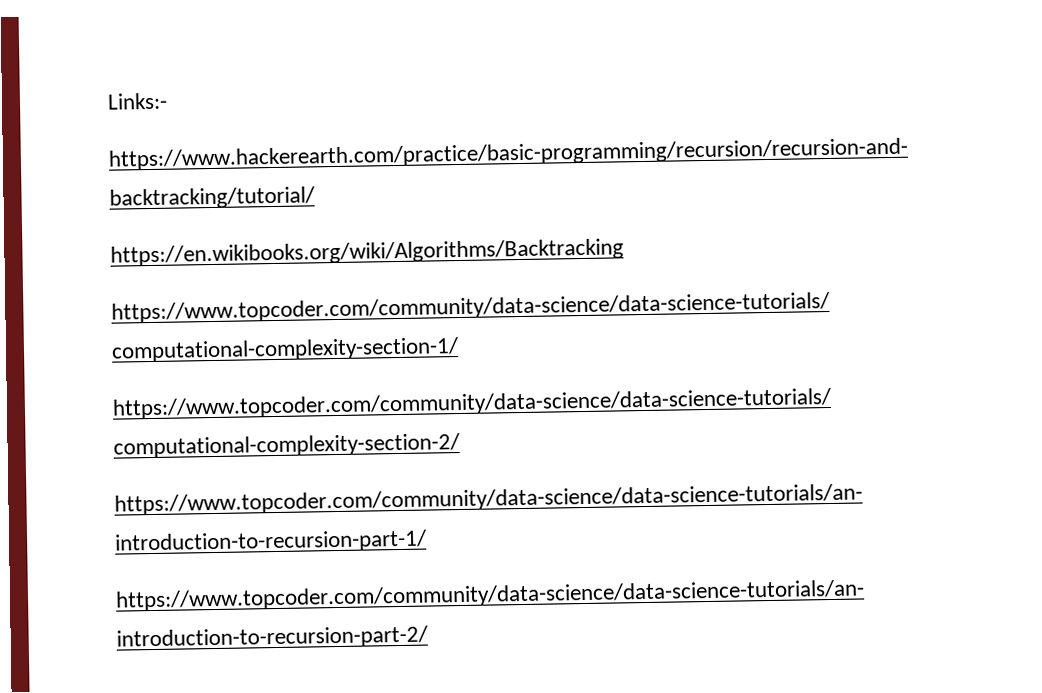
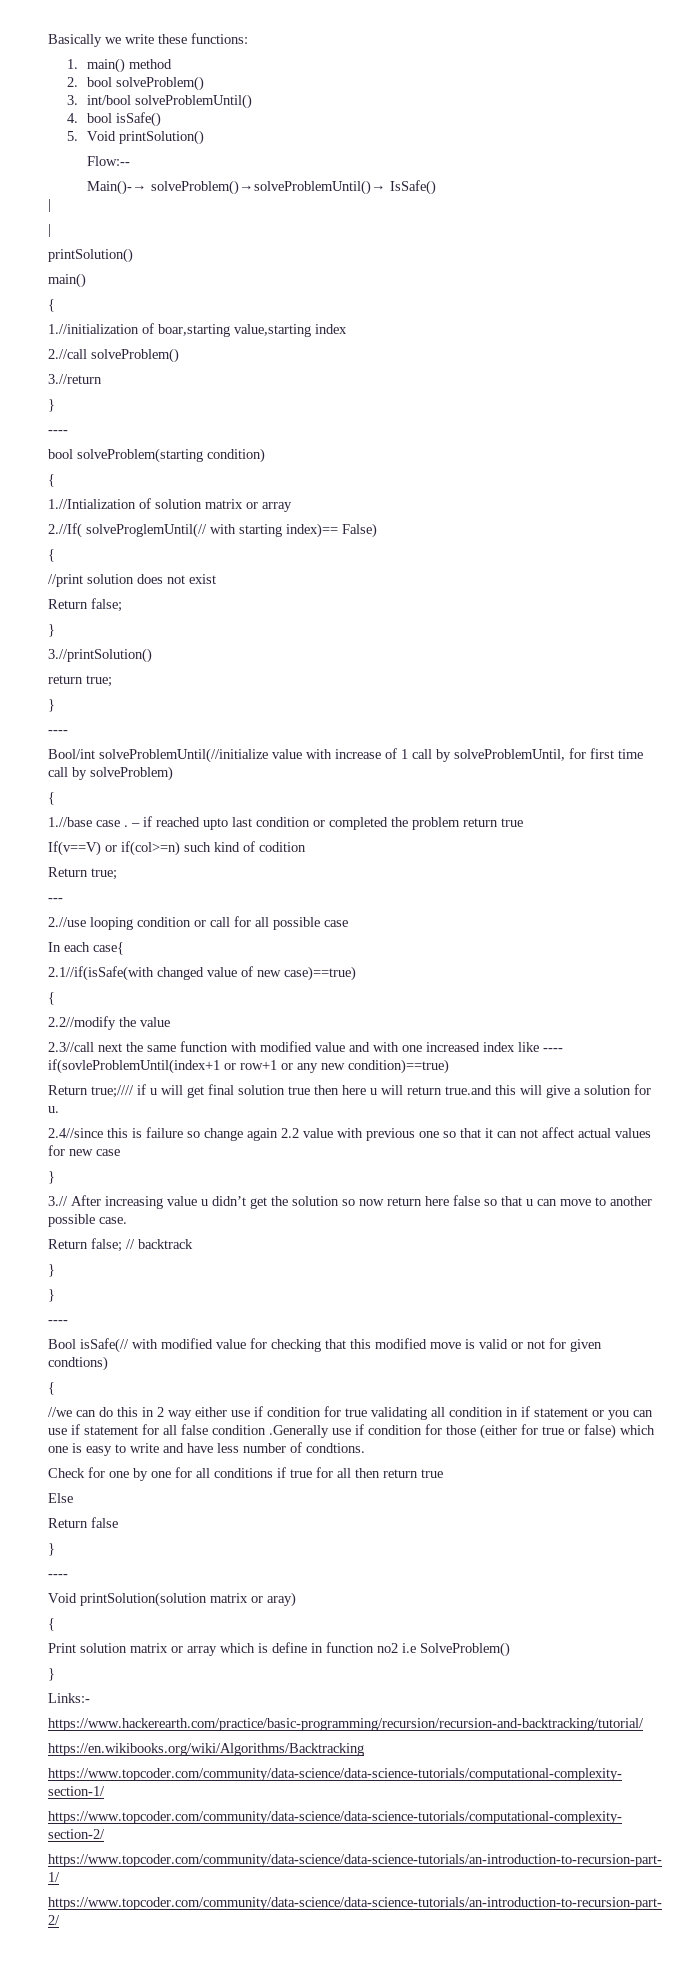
+ Basically we write these functions:
+ 1. main() method
+ 2. bool solveProblem()
+ 3. int/bool solveProblemUntil()
+ 4. bool isSafe()
+ 5. Void printSolution()
+ Flow:--
+ Main()-→ solveProblem()→solveProblemUntil()→ IsSafe()
+ |
+ |
+ printSolution()
+ main()
+ {
+ 1.//initialization of boar,starting value,starting index
+ 2.//call solveProblem()
+ 3.//return
+ }
+ ----
+ bool solveProblem(starting condition)
+ {
+ 1.//Intialization of solution matrix or array
+ 2.//If( solveProglemUntil(// with starting index)== False)
+ {
+ //print solution does not exist
+ Return false;
+ }
+ 3.//printSolution()
+ return true;
+ }
+ ----
+ Bool/int solveProblemUntil(//initialize value with increase of 1 call by solveProblemUntil, for first time call by solveProblem)
+ {
+ 1.//base case . – if reached upto last condition or completed the problem return true
+ If(v==V) or if(col>=n) such kind of codition
+ Return true;
+ ---
+ 2.//use looping condition or call for all possible case
+ In each case{
+ 2.1//if(isSafe(with changed value of new case)==true)
+ {
+ 2.2//modify the value
+ 2.3//call next the same function with modified value and with one increased index like ---- if(sovleProblemUntil(index+1 or row+1 or any new condition)==true)
+ Return true;//// if u will get final solution true then here u will return true.and this will give a solution for u.
+ 2.4//since this is failure so change again 2.2 value with previous one so that it can not affect actual values for new case
+ }
+ 3.// After increasing value u didn’t get the solution so now return here false so that u can move to another possible case.
+ Return false; // backtrack
+ }
+ }
+ ----
+ Bool isSafe(// with modified value for checking that this modified move is valid or not for given condtions)
+ {
+ //we can do this in 2 way either use if condition for true validating all condition in if statement or you can use if statement for all false condition .Generally use if condition for those (either for true or false) which one is easy to write and have less number of condtions.
+ Check for one by one for all conditions if true for all then return true
+ Else
+ Return false
+ }
+ ----
+ Void printSolution(solution matrix or aray)
+ {
+ Print solution matrix or array which is define in function no2 i.e SolveProblem()
+ }

